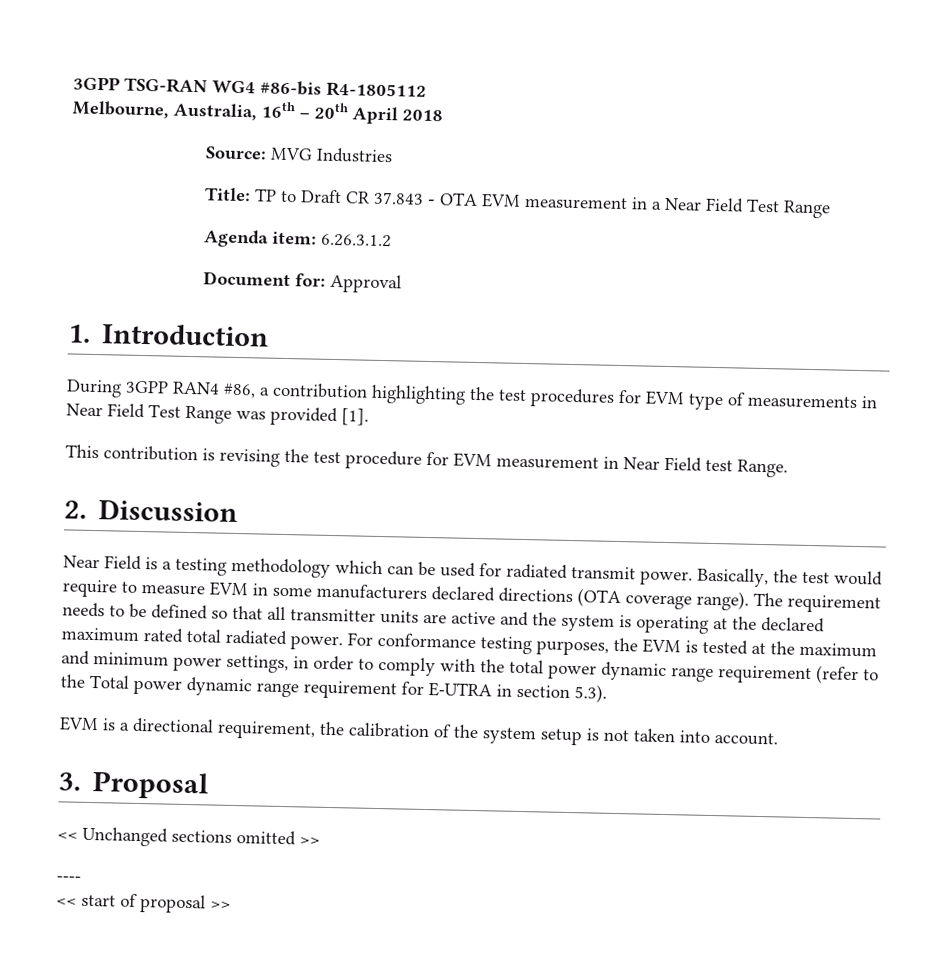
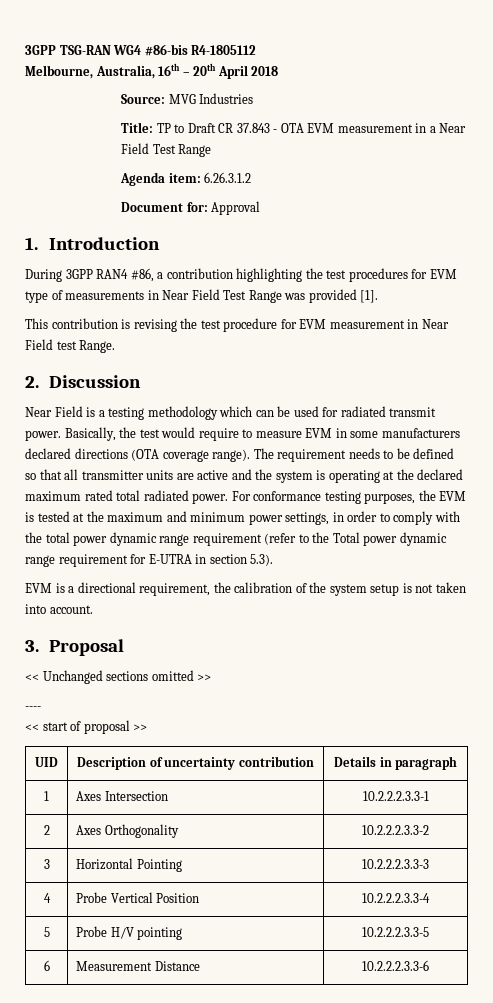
+ UID | Description of uncertainty contribution | Details in paragraph
+ 1 | Axes Intersection | 10.2.2.2.3.3-1
+ 2 | Axes Orthogonality | 10.2.2.2.3.3-2
+ 3 | Horizontal Pointing | 10.2.2.2.3.3-3
+ 4 | Probe Vertical Position | 10.2.2.2.3.3-4
+ 5 | Probe H/V pointing | 10.2.2.2.3.3-5
+ 6 | Measurement Distance | 10.2.2.2.3.3-6

